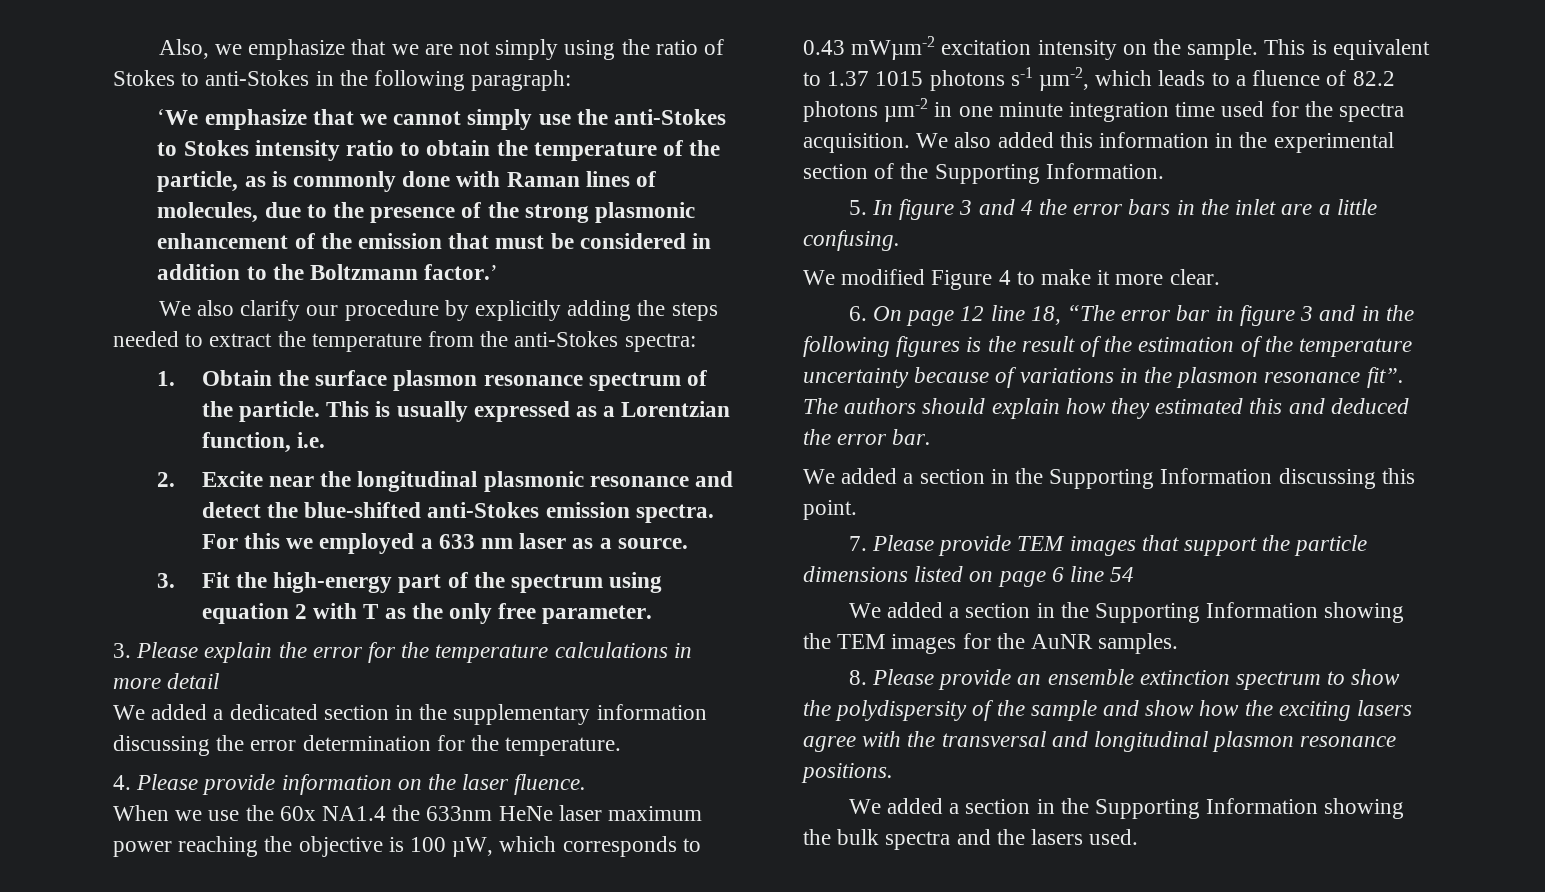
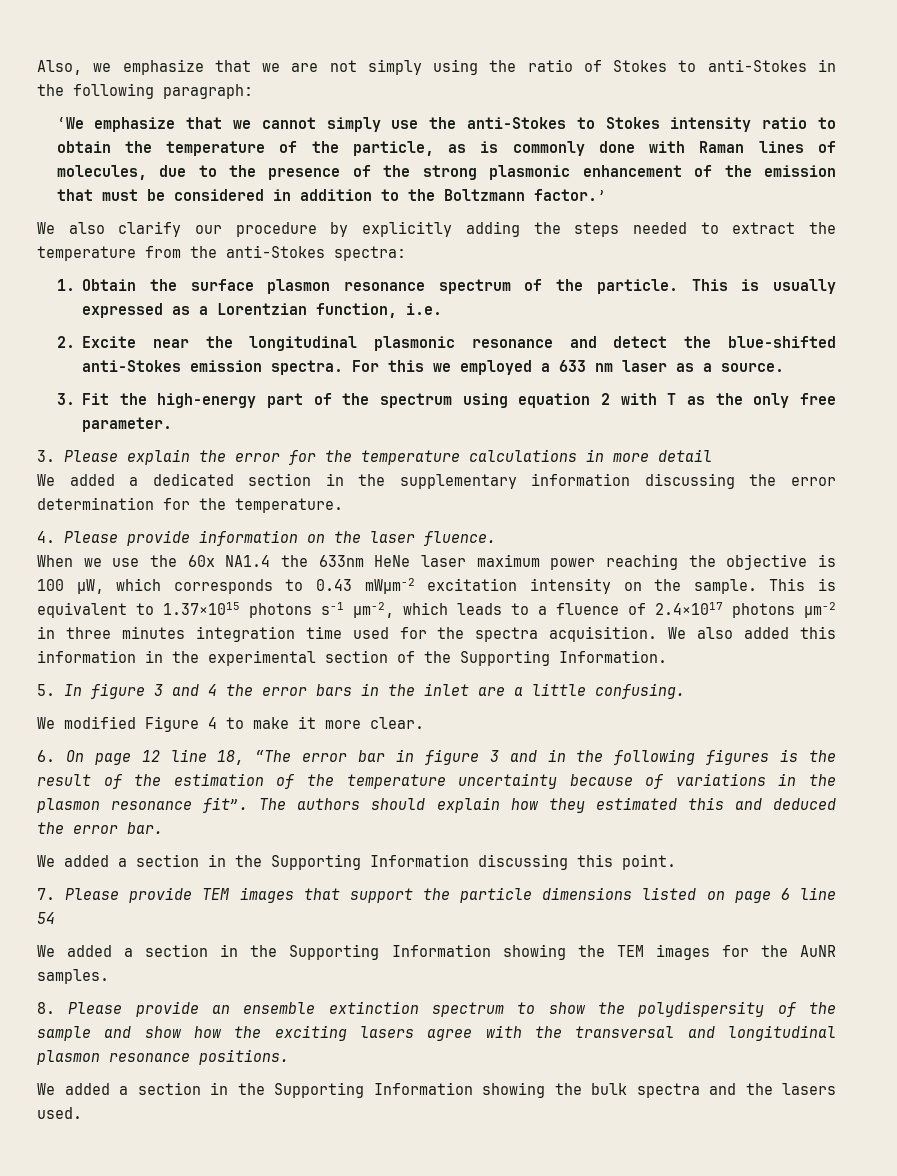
- This is equivalent to 1.37 1015 photons s-1 µm-2, which leads to a fluence of 82.2 photons µm-2 in one minute integration time used for the spectra acquisition.
+ This is equivalent to 1.37×1015 photons s-1 µm-2, which leads to a fluence of 2.4×1017 photons µm-2 in three minutes integration time used for the spectra acquisition.

